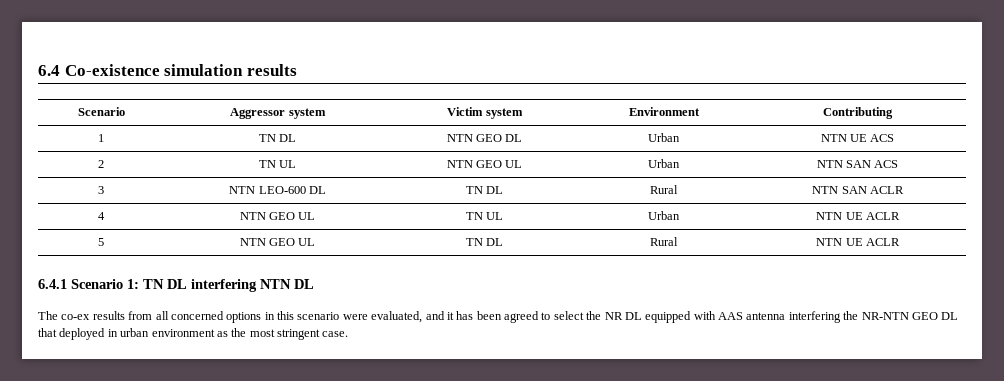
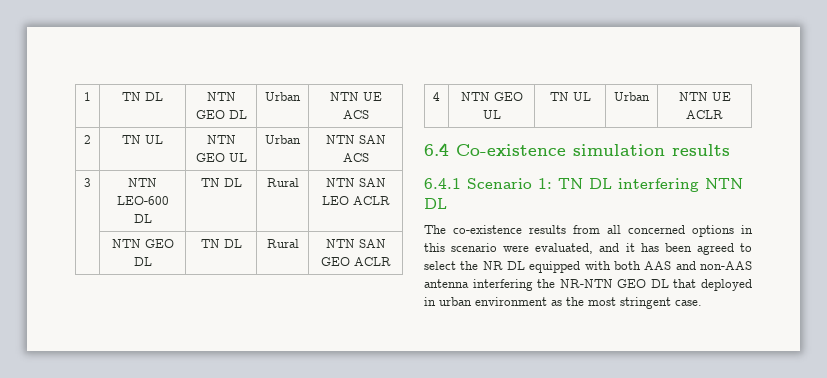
- 6.4 Co-existence simulation results
- Scenario | Aggressor system | Victim system | Environment | Contributing
- 3 | NTN LEO-600 DL | TN DL | Rural | NTN SAN ACLR
+ 3 | NTN LEO-600 DL | TN DL | Rural | NTN SAN LEO ACLR
+ | NTN GEO DL | TN DL | Rural | NTN SAN GEO ACLR
- 5 | NTN GEO UL | TN DL | Rural | NTN UE ACLR
+ 6.4 Co-existence simulation results
- The co-ex results from all concerned options in this scenario were evaluated, and it has been agreed to select the NR DL equipped with AAS antenna interfering the NR-NTN GEO DL that deployed in urban environment as the most stringent case.
+ The co-existence results from all concerned options in this scenario were evaluated, and it has been agreed to select the NR DL equipped with both AAS and non-AAS antenna interfering the NR-NTN GEO DL that deployed in urban environment as the most stringent case.

